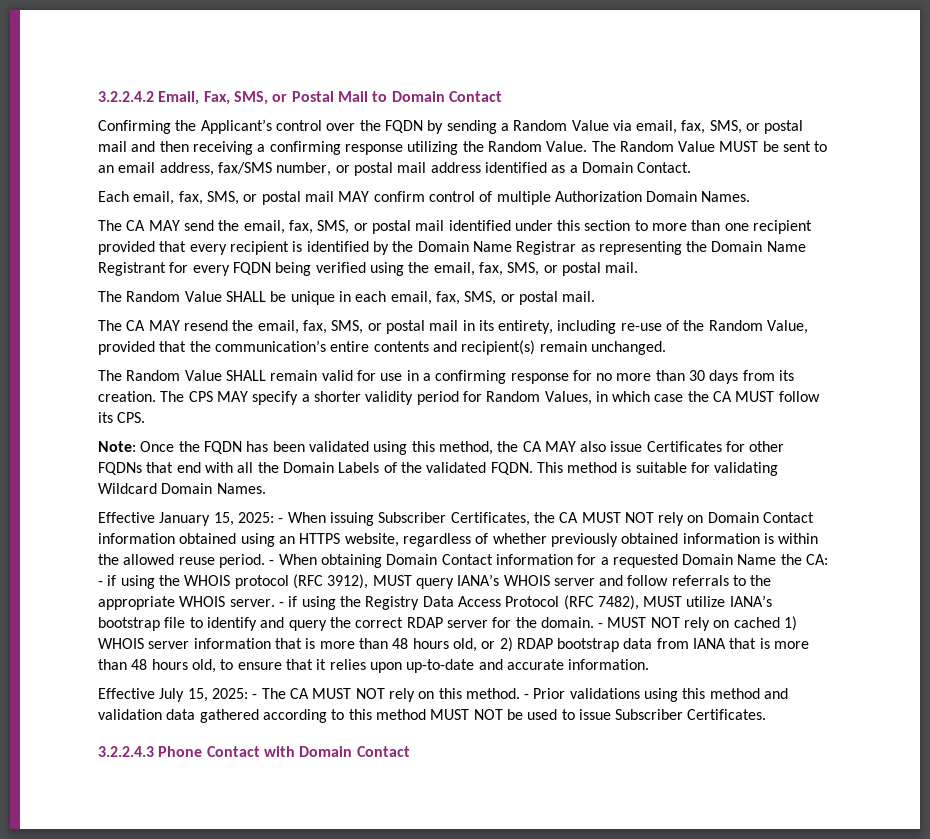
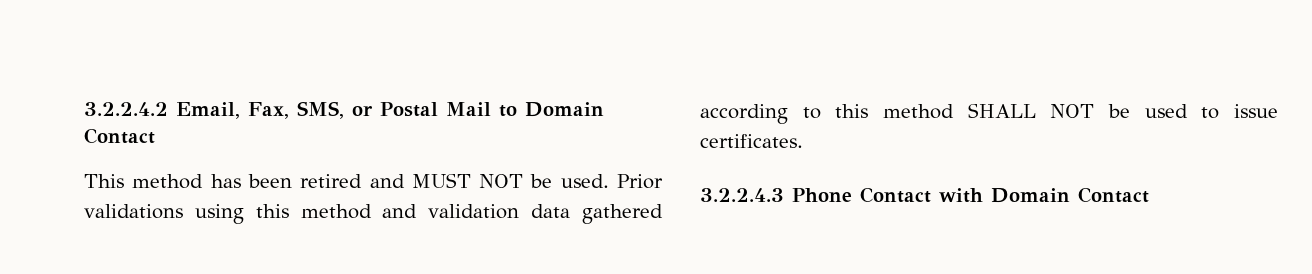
- Confirming the Applicant’s control over the FQDN by sending a Random Value via email, fax, SMS, or postal mail and then receiving a confirming response utilizing the Random Value. The Random Value MUST be sent to an email address, fax/SMS number, or postal mail address identified as a Domain Contact.
- Each email, fax, SMS, or postal mail MAY confirm control of multiple Authorization Domain Names.
- The CA MAY send the email, fax, SMS, or postal mail identified under this section to more than one recipient provided that every recipient is identified by the Domain Name Registrar as representing the Domain Name Registrant for every FQDN being verified using the email, fax, SMS, or postal mail.
- The Random Value SHALL be unique in each email, fax, SMS, or postal mail.
- The CA MAY resend the email, fax, SMS, or postal mail in its entirety, including re-use of the Random Value, provided that the communication’s entire contents and recipient(s) remain unchanged.
- The Random Value SHALL remain valid for use in a confirming response for no more than 30 days from its creation. The CPS MAY specify a shorter validity period for Random Values, in which case the CA MUST follow its CPS.
- Note: Once the FQDN has been validated using this method, the CA MAY also issue Certificates for other FQDNs that end with all the Domain Labels of the validated FQDN. This method is suitable for validating Wildcard Domain Names.
- Effective January 15, 2025: - When issuing Subscriber Certificates, the CA MUST NOT rely on Domain Contact information obtained using an HTTPS website, regardless of whether previously obtained information is within the allowed reuse period. - When obtaining Domain Contact information for a requested Domain Name the CA: - if using the WHOIS protocol (RFC 3912), MUST query IANA’s WHOIS server and follow referrals to the appropriate WHOIS server. - if using the Registry Data Access Protocol (RFC 7482), MUST utilize IANA’s bootstrap file to identify and query the correct RDAP server for the domain. - MUST NOT rely on cached 1) WHOIS server information that is more than 48 hours old, or 2) RDAP bootstrap data from IANA that is more than 48 hours old, to ensure that it relies upon up-to-date and accurate information.
- Effective July 15, 2025: - The CA MUST NOT rely on this method. - Prior validations using this method and validation data gathered according to this method MUST NOT be used to issue Subscriber Certificates.
+ This method has been retired and MUST NOT be used. Prior validations using this method and validation data gathered according to this method SHALL NOT be used to issue certificates.

